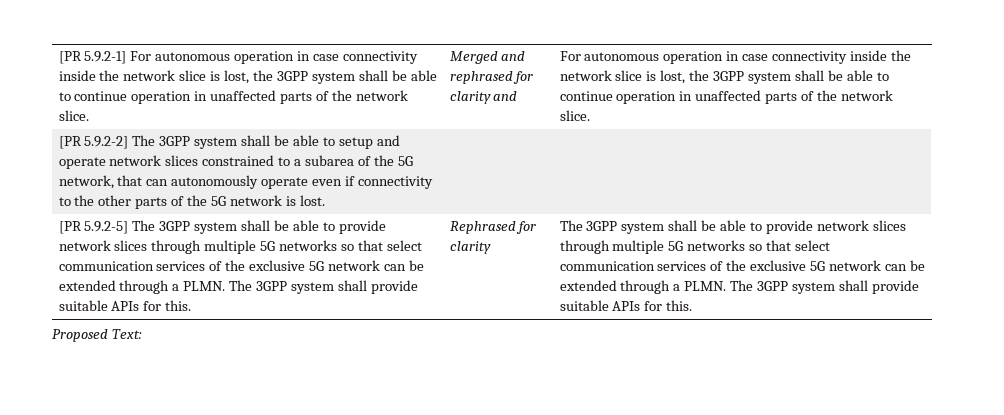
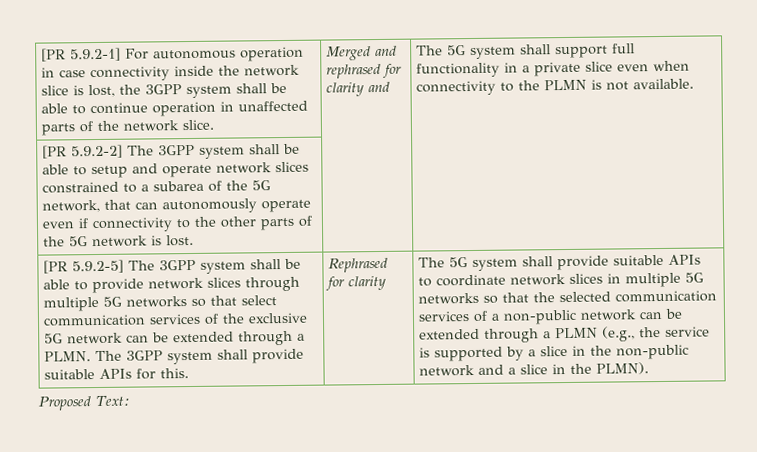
- Merged and rephrased for clarity and | For autonomous operation in case connectivity inside the network slice is lost, the 3GPP system shall be able to continue operation in unaffected parts of the network slice.
+ Merged and rephrased for clarity and | The 5G system shall support full functionality in a private slice even when connectivity to the PLMN is not available.
- Rephrased for clarity | The 3GPP system shall be able to provide network slices through multiple 5G networks so that select communication services of the exclusive 5G network can be extended through a PLMN. The 3GPP system shall provide suitable APIs for this.
+ Rephrased for clarity | The 5G system shall provide suitable APIs to coordinate network slices in multiple 5G networks so that the selected communication services of a non-public network can be extended through a PLMN (e.g., the service is supported by a slice in the non-public network and a slice in the PLMN).

